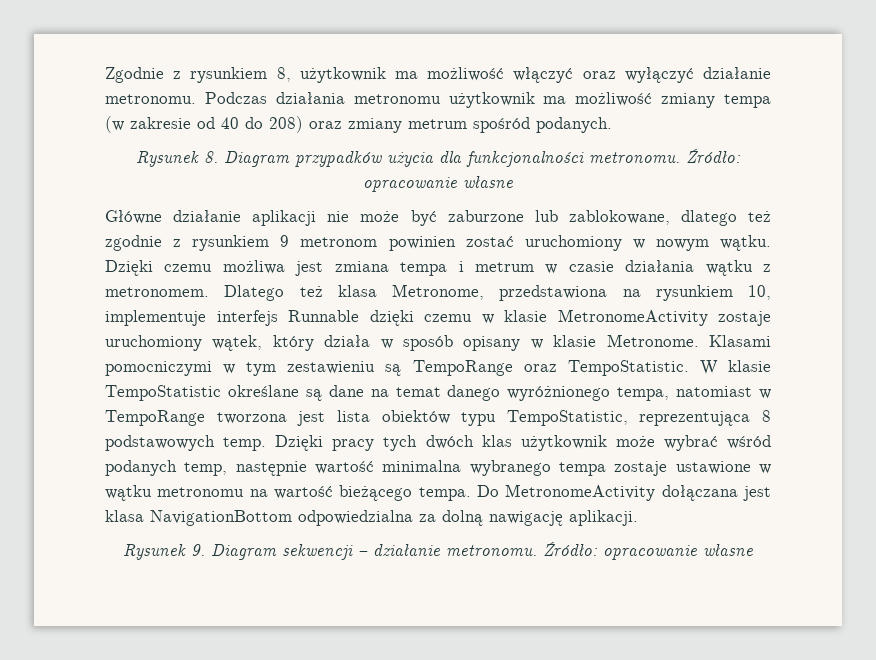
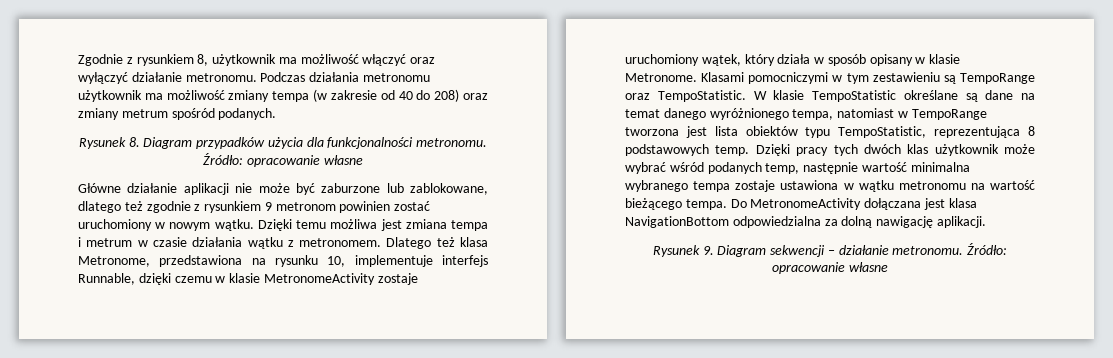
- Dzięki czemu możliwa jest zmiana tempa i metrum w czasie działania wątku z metronomem.
+ Dzięki temu możliwa jest zmiana tempa i metrum w czasie działania wątku z metronomem.
- Dlatego też klasa Metronome, przedstawiona na rysunkiem 10, implementuje interfejs Runnable dzięki czemu w klasie MetronomeActivity zostaje uruchomiony wątek, który działa w sposób opisany w klasie Metronome.
+ Dlatego też klasa Metronome, przedstawiona na rysunku 10, implementuje interfejs Runnable, dzięki czemu w klasie MetronomeActivity zostaje uruchomiony wątek, który działa w sposób opisany w klasie Metronome.
- Dzięki pracy tych dwóch klas użytkownik może wybrać wśród podanych temp, następnie wartość minimalna wybranego tempa zostaje ustawione w wątku metronomu na wartość bieżącego tempa.
+ Dzięki pracy tych dwóch klas użytkownik może wybrać wśród podanych temp, następnie wartość minimalna wybranego tempa zostaje ustawiona w wątku metronomu na wartość bieżącego tempa.

